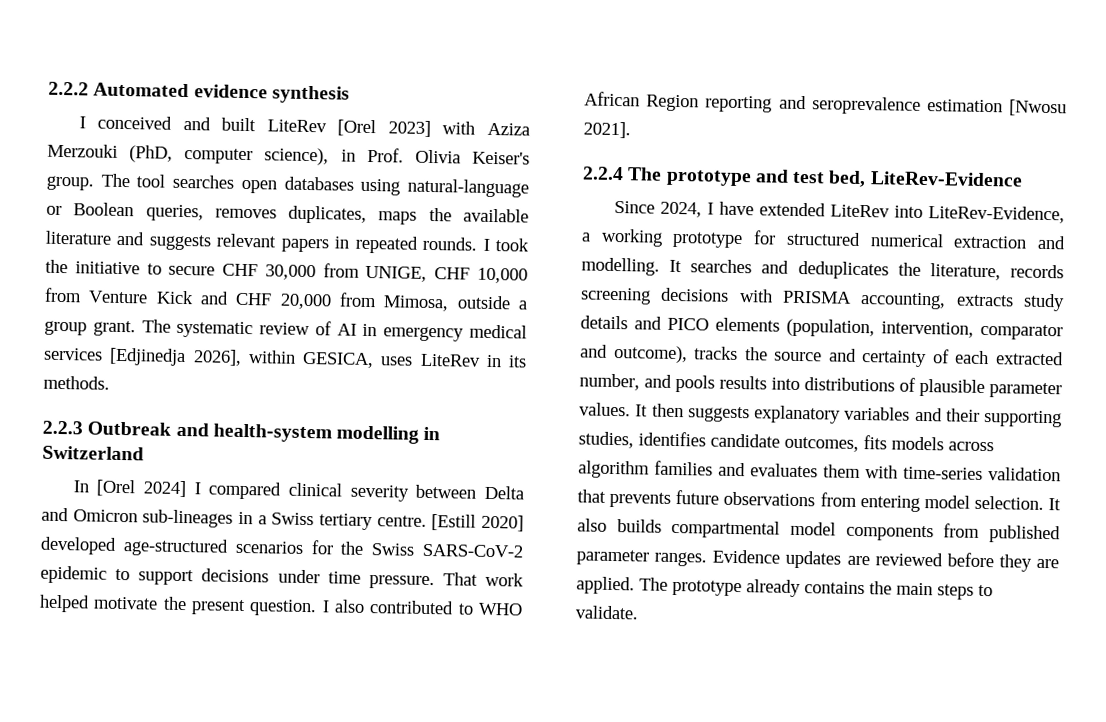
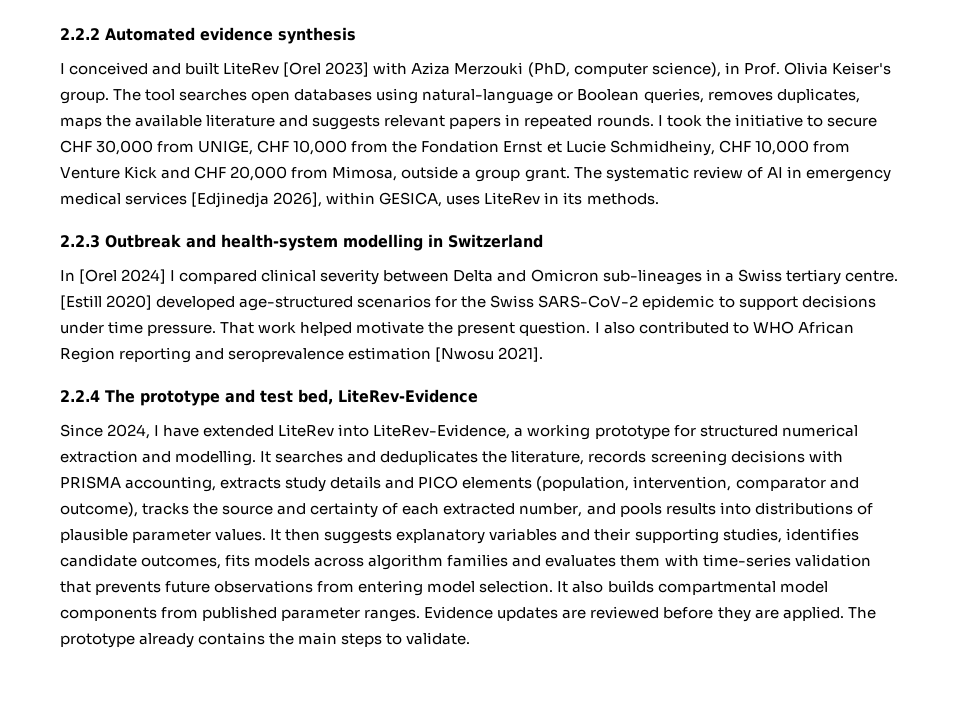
- I took the initiative to secure CHF 30,000 from UNIGE, CHF 10,000 from Venture Kick and CHF 20,000 from Mimosa, outside a group grant.
+ I took the initiative to secure CHF 30,000 from UNIGE, CHF 10,000 from the Fondation Ernst et Lucie Schmidheiny, CHF 10,000 from Venture Kick and CHF 20,000 from Mimosa, outside a group grant.

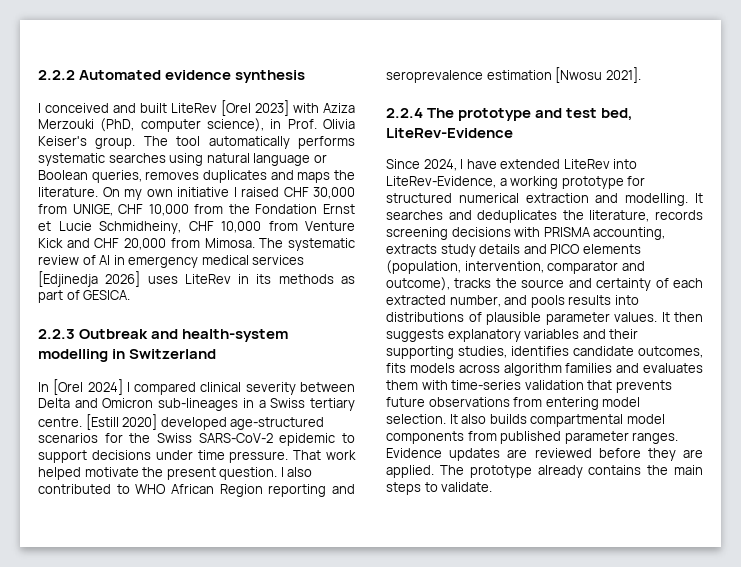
- The tool searches open databases using natural-language or Boolean queries, removes duplicates, maps the available literature and suggests relevant papers in repeated rounds. I took the initiative to secure CHF 30,000 from UNIGE, CHF 10,000 from the Fondation Ernst et Lucie Schmidheiny, CHF 10,000 from Venture Kick and CHF 20,000 from Mimosa, outside a group grant.
+ The tool automatically performs systematic searches using natural language or Boolean queries, removes duplicates and maps the literature. On my own initiative I raised CHF 30,000 from UNIGE, CHF 10,000 from the Fondation Ernst et Lucie Schmidheiny, CHF 10,000 from Venture Kick and CHF 20,000 from Mimosa.
- The systematic review of AI in emergency medical services [Edjinedja 2026], within GESICA, uses LiteRev in its methods.
+ The systematic review of AI in emergency medical services [Edjinedja 2026] uses LiteRev in its methods as part of GESICA.

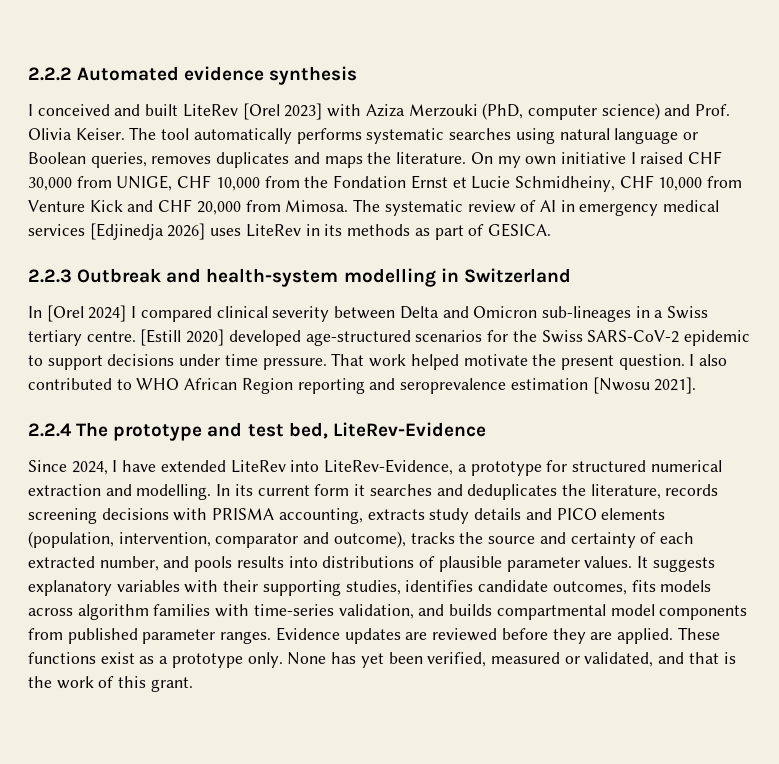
- I conceived and built LiteRev [Orel 2023] with Aziza Merzouki (PhD, computer science), in Prof. Olivia Keiser's group.
+ I conceived and built LiteRev [Orel 2023] with Aziza Merzouki (PhD, computer science) and Prof. Olivia Keiser.
- Since 2024, I have extended LiteRev into LiteRev-Evidence, a working prototype for structured numerical extraction and modelling.
+ Since 2024, I have extended LiteRev into LiteRev-Evidence, a prototype for structured numerical extraction and modelling.
- It searches and deduplicates the literature, records screening decisions with PRISMA accounting, extracts study details and PICO elements (population, intervention, comparator and outcome), tracks the source and certainty of each extracted number, and pools results into distributions of plausible parameter values.
+ In its current form it searches and deduplicates the literature, records screening decisions with PRISMA accounting, extracts study details and PICO elements (population, intervention, comparator and outcome), tracks the source and certainty of each extracted number, and pools results into distributions of plausible parameter values.
- It then suggests explanatory variables and their supporting studies, identifies candidate outcomes, fits models across algorithm families and evaluates them with time-series validation that prevents future observations from entering model selection. It also builds compartmental model components from published parameter ranges.
+ It suggests explanatory variables with their supporting studies, identifies candidate outcomes, fits models across algorithm families with time-series validation, and builds compartmental model components from published parameter ranges.
- The prototype already contains the main steps to validate.
+ These functions exist as a prototype only. None has yet been verified, measured or validated, and that is the work of this grant.

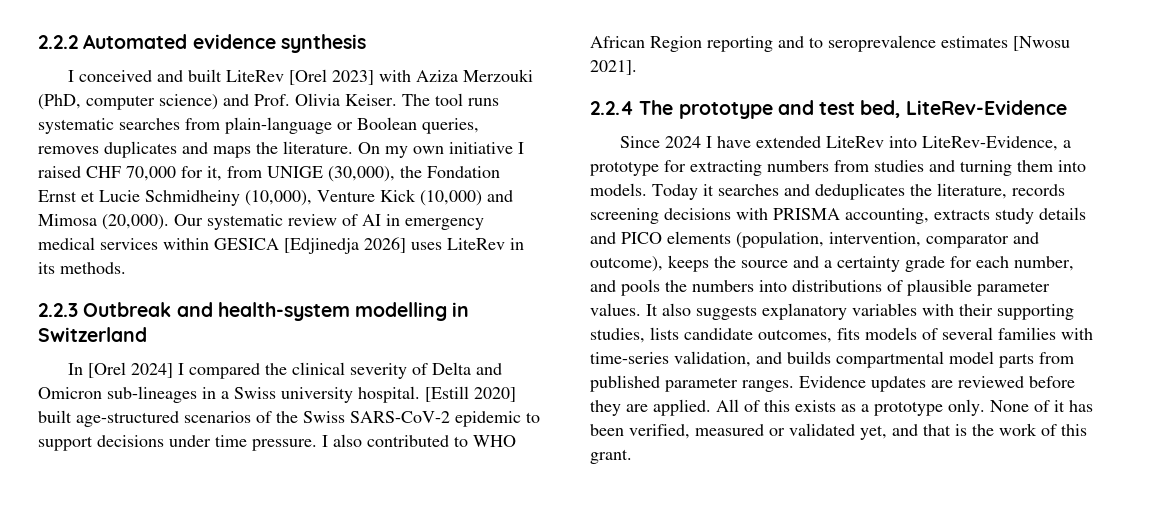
- The tool automatically performs systematic searches using natural language or Boolean queries, removes duplicates and maps the literature.
+ The tool runs systematic searches from plain-language or Boolean queries, removes duplicates and maps the literature.
- On my own initiative I raised CHF 30,000 from UNIGE, CHF 10,000 from the Fondation Ernst et Lucie Schmidheiny, CHF 10,000 from Venture Kick and CHF 20,000 from Mimosa. The systematic review of AI in emergency medical services [Edjinedja 2026] uses LiteRev in its methods as part of GESICA.
+ On my own initiative I raised CHF 70,000 for it, from UNIGE (30,000), the Fondation Ernst et Lucie Schmidheiny (10,000), Venture Kick (10,000) and Mimosa (20,000). Our systematic review of AI in emergency medical services within GESICA [Edjinedja 2026] uses LiteRev in its methods.
- In [Orel 2024] I compared clinical severity between Delta and Omicron sub-lineages in a Swiss tertiary centre.
+ In [Orel 2024] I compared the clinical severity of Delta and Omicron sub-lineages in a Swiss university hospital.
- [Estill 2020] developed age-structured scenarios for the Swiss SARS-CoV-2 epidemic to support decisions under time pressure.
+ [Estill 2020] built age-structured scenarios of the Swiss SARS-CoV-2 epidemic to support decisions under time pressure.
- That work helped motivate the present question.
- I also contributed to WHO African Region reporting and seroprevalence estimation [Nwosu 2021].
+ I also contributed to WHO African Region reporting and to seroprevalence estimates [Nwosu 2021].
- Since 2024, I have extended LiteRev into LiteRev-Evidence, a prototype for structured numerical extraction and modelling. In its current form it searches and deduplicates the literature, records screening decisions with PRISMA accounting, extracts study details and PICO elements (population, intervention, comparator and outcome), tracks the source and certainty of each extracted number, and pools results into distributions of plausible parameter values.
+ Since 2024 I have extended LiteRev into LiteRev-Evidence, a prototype for extracting numbers from studies and turning them into models. Today it searches and deduplicates the literature, records screening decisions with PRISMA accounting, extracts study details and PICO elements (population, intervention, comparator and outcome), keeps the source and a certainty grade for each number, and pools the numbers into distributions of plausible parameter values.
- It suggests explanatory variables with their supporting studies, identifies candidate outcomes, fits models across algorithm families with time-series validation, and builds compartmental model components from published parameter ranges.
+ It also suggests explanatory variables with their supporting studies, lists candidate outcomes, fits models of several families with time-series validation, and builds compartmental model parts from published parameter ranges.
- These functions exist as a prototype only.
+ All of this exists as a prototype only.
- None has yet been verified, measured or validated, and that is the work of this grant.
+ None of it has been verified, measured or validated yet, and that is the work of this grant.

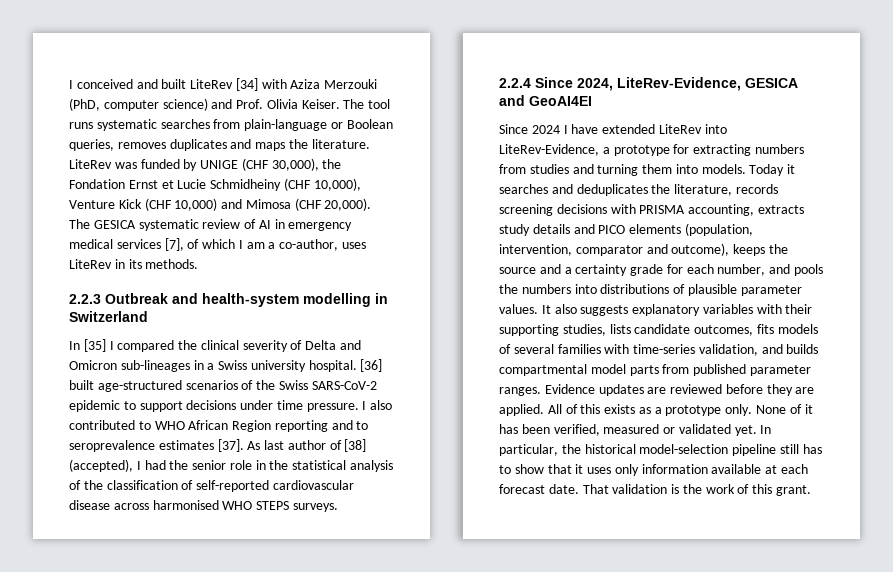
- 2.2.2 Automated evidence synthesis
- I conceived and built LiteRev [Orel 2023] with Aziza Merzouki (PhD, computer science) and Prof. Olivia Keiser.
+ I conceived and built LiteRev [34] with Aziza Merzouki (PhD, computer science) and Prof. Olivia Keiser.
- On my own initiative I raised CHF 70,000 for it, from UNIGE (30,000), the Fondation Ernst et Lucie Schmidheiny (10,000), Venture Kick (10,000) and Mimosa (20,000). Our systematic review of AI in emergency medical services within GESICA [Edjinedja 2026] uses LiteRev in its methods.
+ LiteRev was funded by UNIGE (CHF 30,000), the Fondation Ernst et Lucie Schmidheiny (CHF 10,000), Venture Kick (CHF 10,000) and Mimosa (CHF 20,000). The GESICA systematic review of AI in emergency medical services [7], of which I am a co-author, uses LiteRev in its methods.
- In [Orel 2024] I compared the clinical severity of Delta and Omicron sub-lineages in a Swiss university hospital.
+ In [35] I compared the clinical severity of Delta and Omicron sub-lineages in a Swiss university hospital.
- [Estill 2020] built age-structured scenarios of the Swiss SARS-CoV-2 epidemic to support decisions under time pressure.
+ [36] built age-structured scenarios of the Swiss SARS-CoV-2 epidemic to support decisions under time pressure.
- I also contributed to WHO African Region reporting and to seroprevalence estimates [Nwosu 2021].
- 2.2.4 The prototype and test bed, LiteRev-Evidence
+ I also contributed to WHO African Region reporting and to seroprevalence estimates [37]. As last author of [38] (accepted), I had the senior role in the statistical analysis of the classification of self-reported cardiovascular disease across harmonised WHO STEPS surveys.
+ 2.2.4 Since 2024, LiteRev-Evidence, GESICA and GeoAI4EI
- None of it has been verified, measured or validated yet, and that is the work of this grant.
+ None of it has been verified, measured or validated yet. In particular, the historical model-selection pipeline still has to show that it uses only information available at each forecast date. That validation is the work of this grant.

